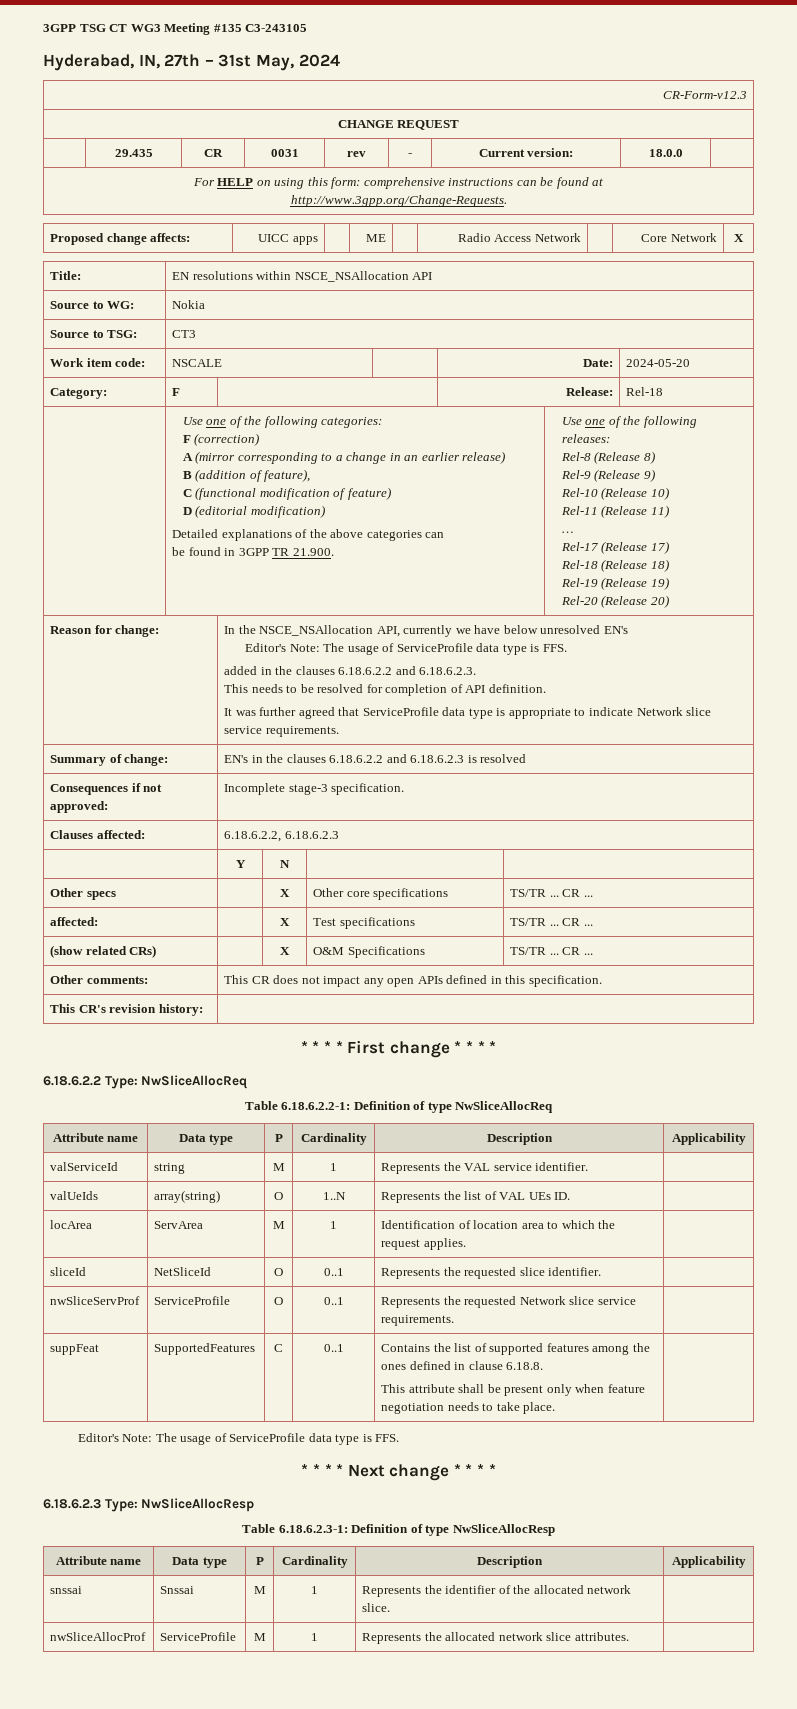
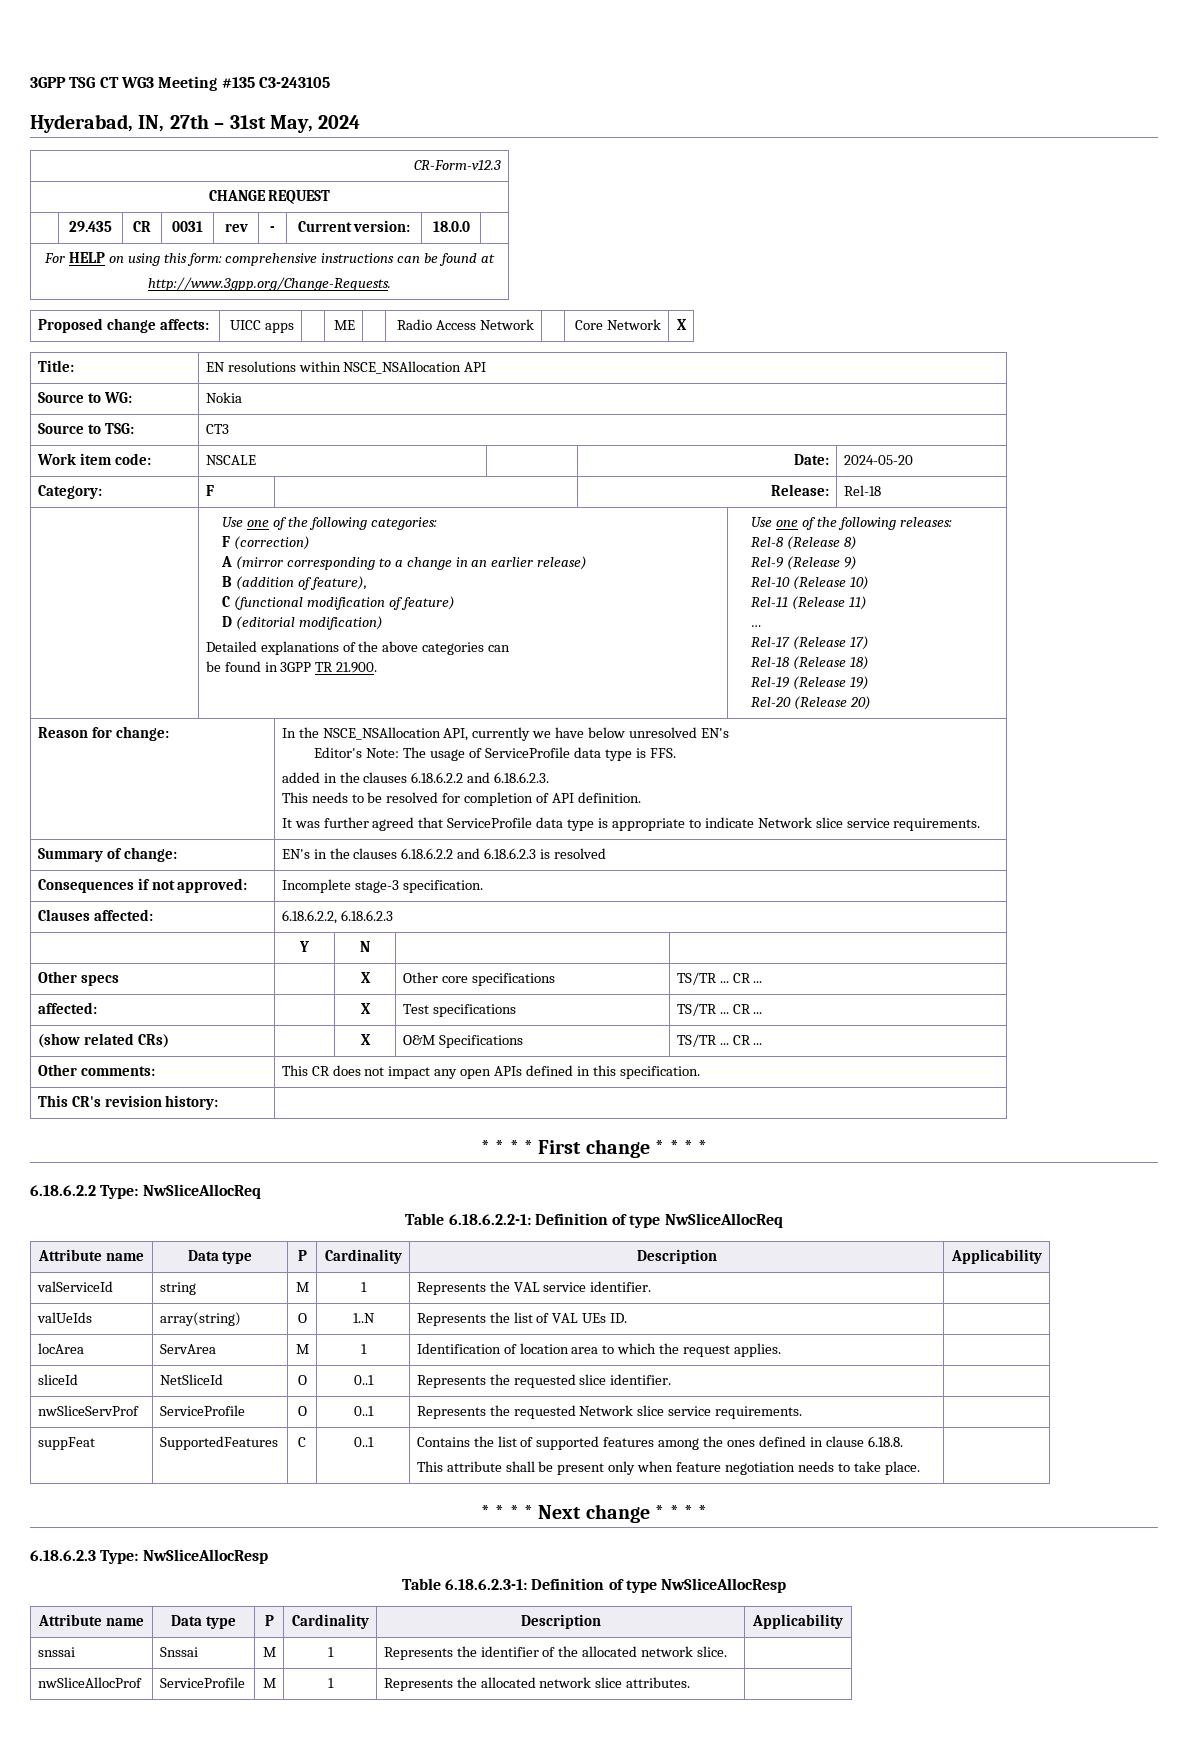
  suppFeat | SupportedFeatures | C | 0..1 | Contains the list of supported features among the ones defined in clause 6.18.8.
  This attribute shall be present only when feature negotiation needs to take place. |
- Editor's Note: The usage of ServiceProfile data type is FFS.

